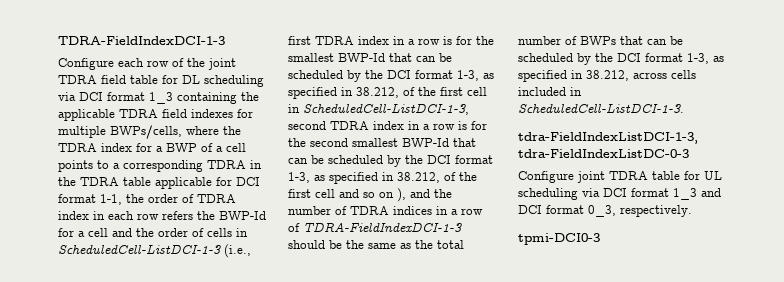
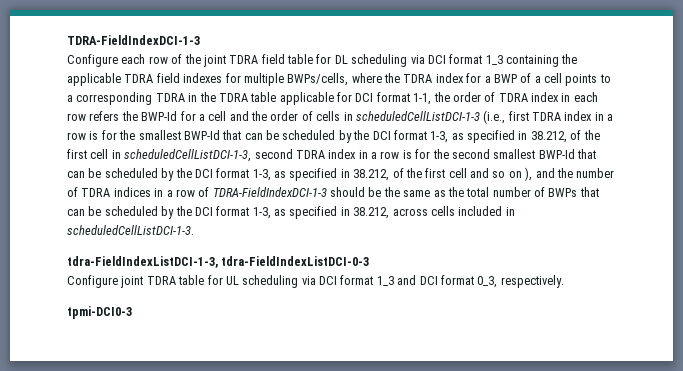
- Configure each row of the joint TDRA field table for DL scheduling via DCI format 1_3 containing the applicable TDRA field indexes for multiple BWPs/cells, where the TDRA index for a BWP of a cell points to a corresponding TDRA in the TDRA table applicable for DCI format 1-1, the order of TDRA index in each row refers the BWP-Id for a cell and the order of cells in ScheduledCell-ListDCI-1-3 (i.e., first TDRA index in a row is for the smallest BWP-Id that can be scheduled by the DCI format 1-3, as specified in 38.212, of the first cell in ScheduledCell-ListDCI-1-3, second TDRA index in a row is for the second smallest BWP-Id that can be scheduled by the DCI format 1-3, as specified in 38.212, of the first cell and so on ), and the number of TDRA indices in a row of TDRA-FieldIndexDCI-1-3 should be the same as the total number of BWPs that can be scheduled by the DCI format 1-3, as specified in 38.212, across cells included in ScheduledCell-ListDCI-1-3.
+ Configure each row of the joint TDRA field table for DL scheduling via DCI format 1_3 containing the applicable TDRA field indexes for multiple BWPs/cells, where the TDRA index for a BWP of a cell points to a corresponding TDRA in the TDRA table applicable for DCI format 1-1, the order of TDRA index in each row refers the BWP-Id for a cell and the order of cells in scheduledCellListDCI-1-3 (i.e., first TDRA index in a row is for the smallest BWP-Id that can be scheduled by the DCI format 1-3, as specified in 38.212, of the first cell in scheduledCellListDCI-1-3, second TDRA index in a row is for the second smallest BWP-Id that can be scheduled by the DCI format 1-3, as specified in 38.212, of the first cell and so on ), and the number of TDRA indices in a row of TDRA-FieldIndexDCI-1-3 should be the same as the total number of BWPs that can be scheduled by the DCI format 1-3, as specified in 38.212, across cells included in scheduledCellListDCI-1-3.
- tdra-FieldIndexListDCI-1-3, tdra-FieldIndexListDC-0-3
+ tdra-FieldIndexListDCI-1-3, tdra-FieldIndexListDCI-0-3

